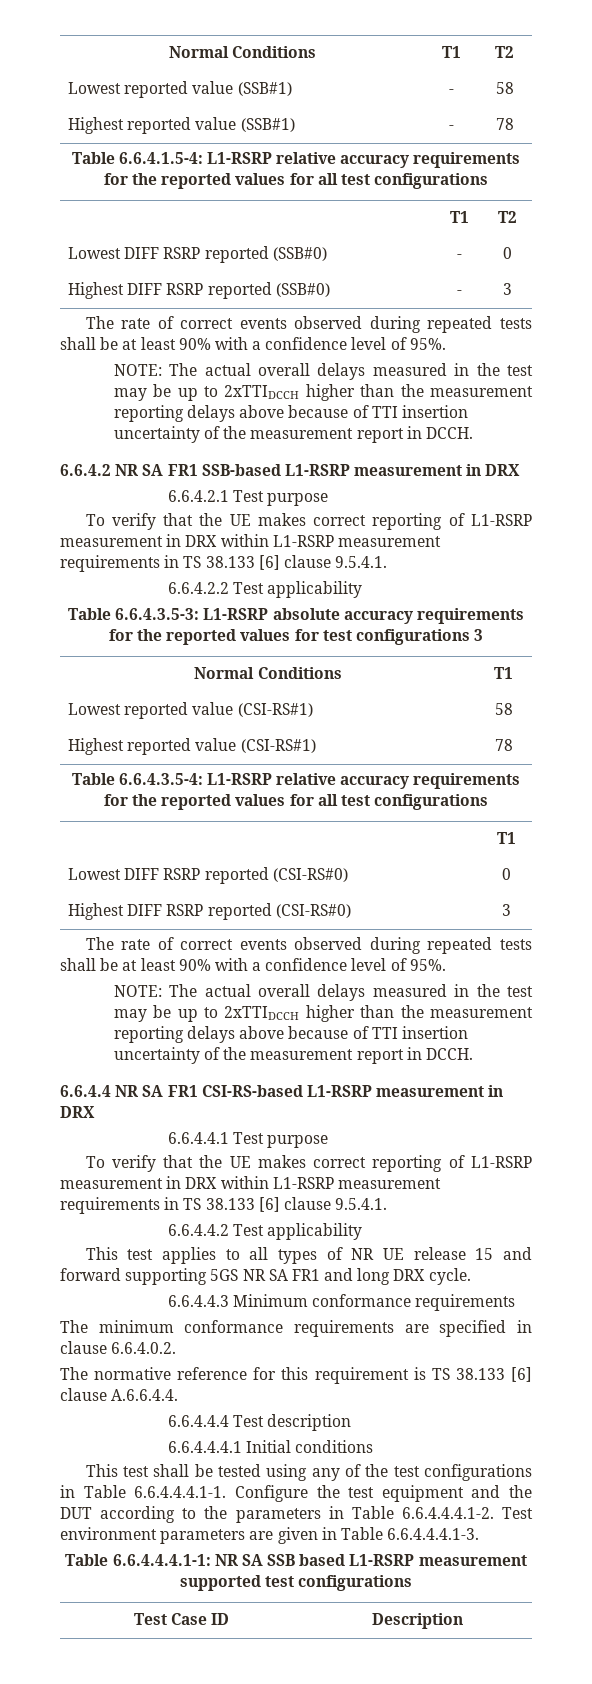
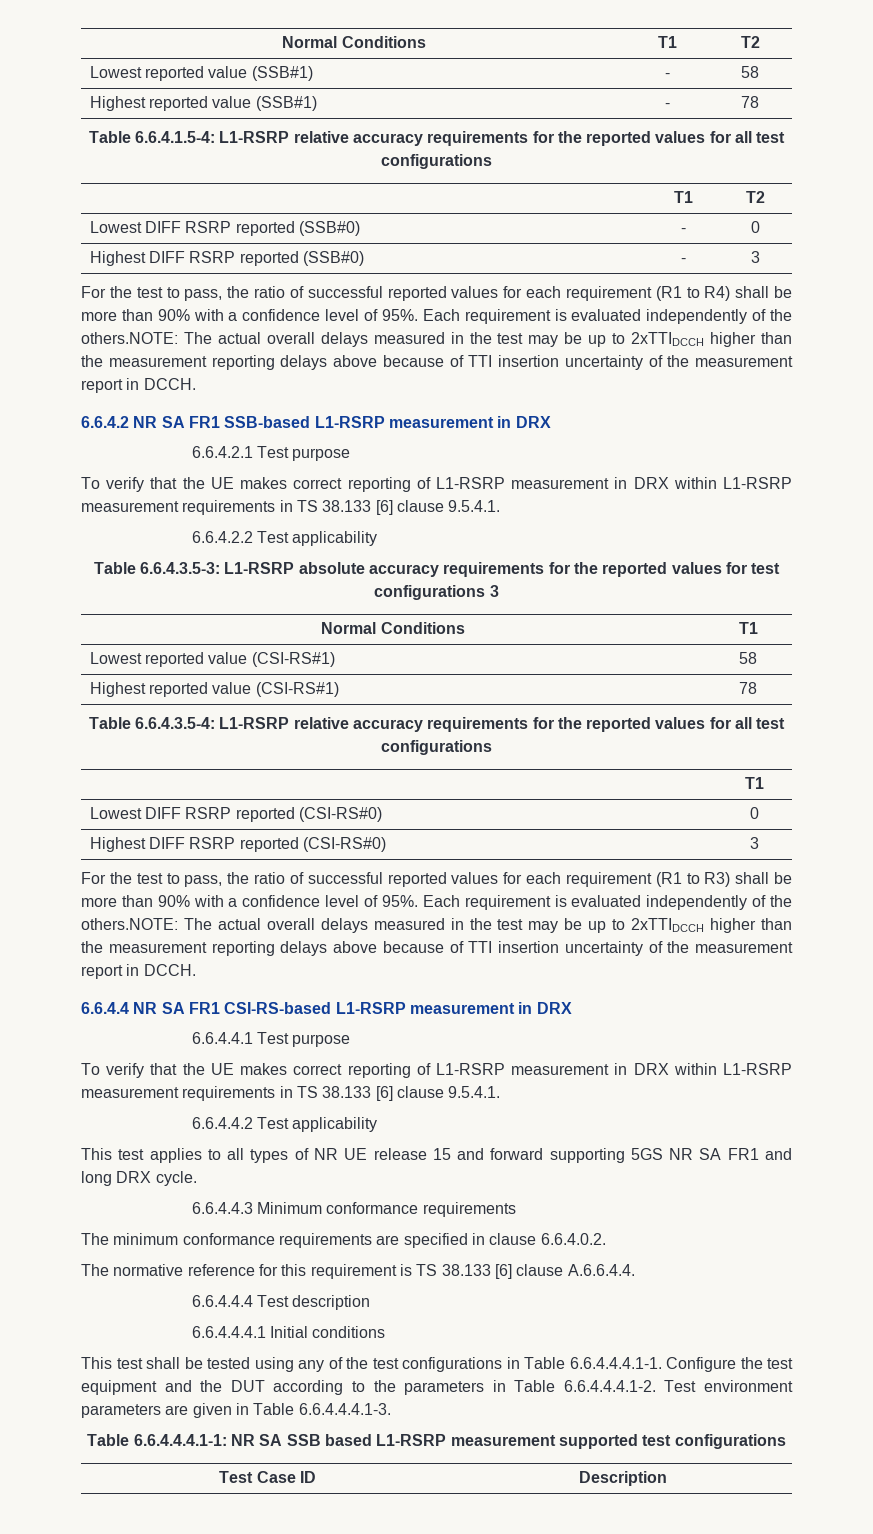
  Highest DIFF RSRP reported (SSB#0) | - | 3
- The rate of correct events observed during repeated tests shall be at least 90% with a confidence level of 95%.
- NOTE: The actual overall delays measured in the test may be up to 2xTTIDCCH higher than the measurement reporting delays above because of TTI insertion uncertainty of the measurement report in DCCH.
+ For the test to pass, the ratio of successful reported values for each requirement (R1 to R4) shall be more than 90% with a confidence level of 95%. Each requirement is evaluated independently of the others.NOTE: The actual overall delays measured in the test may be up to 2xTTIDCCH higher than the measurement reporting delays above because of TTI insertion uncertainty of the measurement report in DCCH.
  Highest DIFF RSRP reported (CSI-RS#0) | 3
- The rate of correct events observed during repeated tests shall be at least 90% with a confidence level of 95%.
- NOTE: The actual overall delays measured in the test may be up to 2xTTIDCCH higher than the measurement reporting delays above because of TTI insertion uncertainty of the measurement report in DCCH.
+ For the test to pass, the ratio of successful reported values for each requirement (R1 to R3) shall be more than 90% with a confidence level of 95%. Each requirement is evaluated independently of the others.NOTE: The actual overall delays measured in the test may be up to 2xTTIDCCH higher than the measurement reporting delays above because of TTI insertion uncertainty of the measurement report in DCCH.

